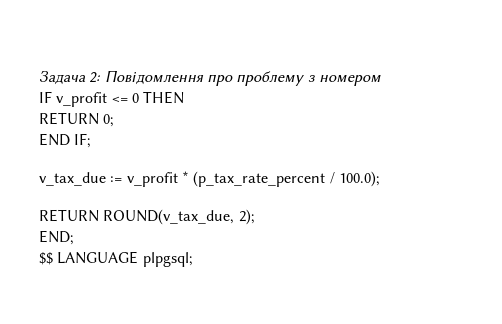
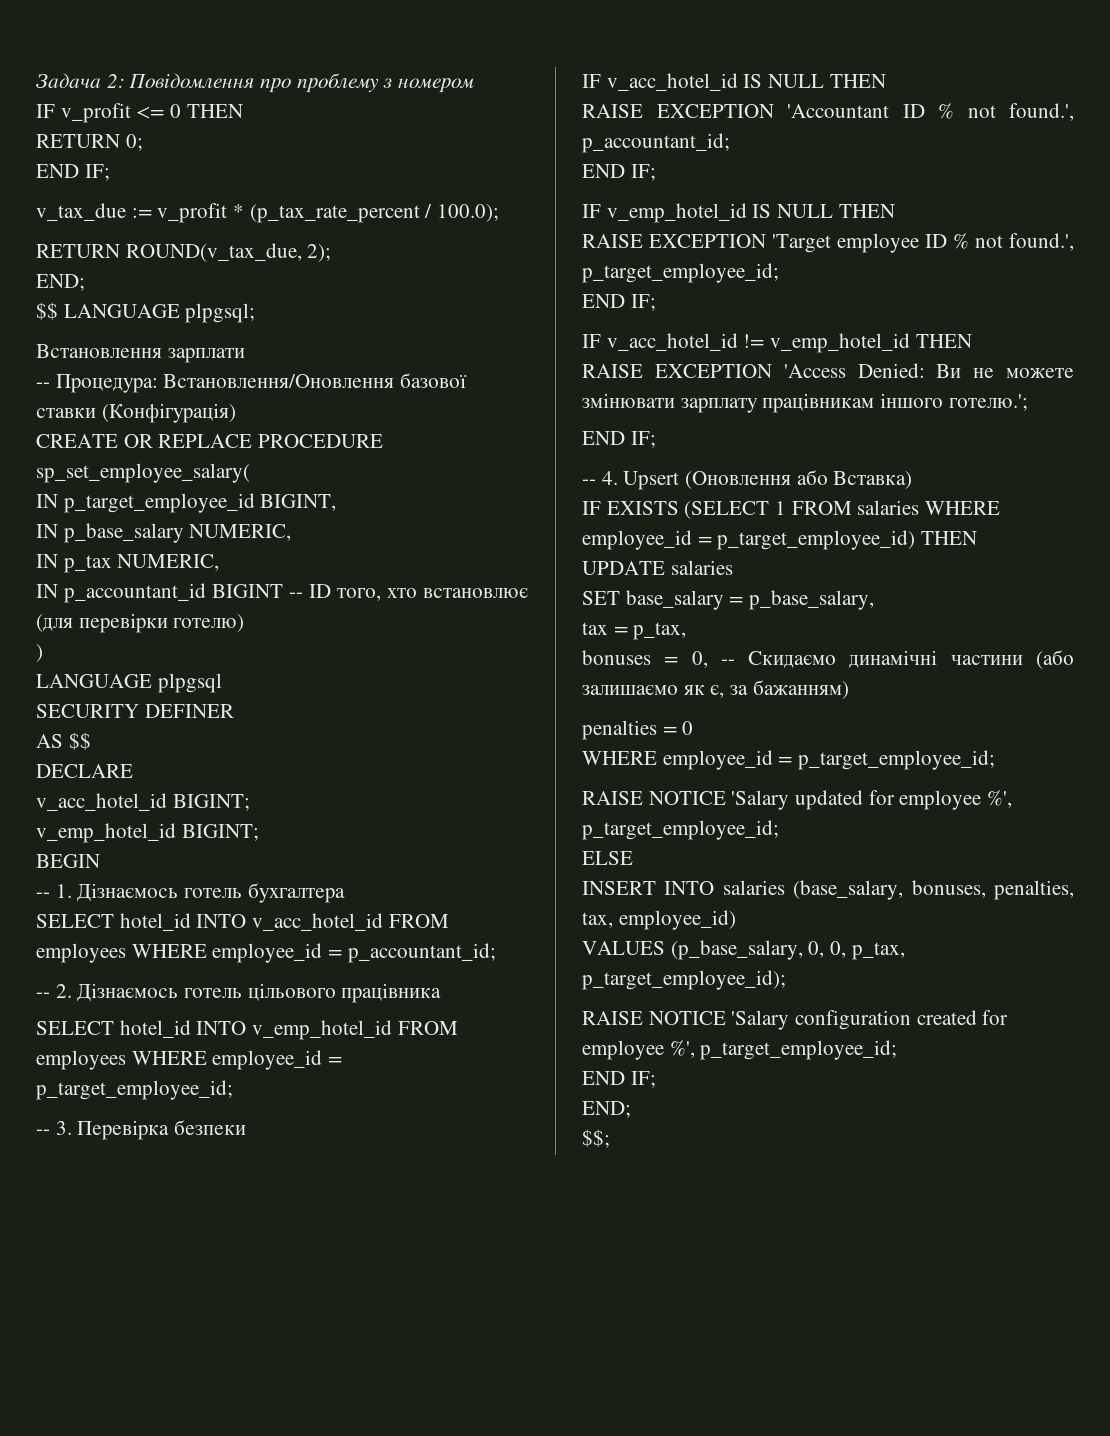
+ Встановлення зарплати
+ -- Процедура: Встановлення/Оновлення базової ставки (Конфігурація)
+ CREATE OR REPLACE PROCEDURE sp_set_employee_salary(
+ IN p_target_employee_id BIGINT,
+ IN p_base_salary NUMERIC,
+ IN p_tax NUMERIC,
+ IN p_accountant_id BIGINT -- ID того, хто встановлює (для перевірки готелю)
+ )
+ LANGUAGE plpgsql
+ SECURITY DEFINER
+ AS $$
+ DECLARE
+ v_acc_hotel_id BIGINT;
+ v_emp_hotel_id BIGINT;
+ BEGIN
+ -- 1. Дізнаємось готель бухгалтера
+ SELECT hotel_id INTO v_acc_hotel_id FROM employees WHERE employee_id = p_accountant_id;
+ -- 2. Дізнаємось готель цільового працівника
+ SELECT hotel_id INTO v_emp_hotel_id FROM employees WHERE employee_id = p_target_employee_id;
+ -- 3. Перевірка безпеки
+ IF v_acc_hotel_id IS NULL THEN
+ RAISE EXCEPTION 'Accountant ID % not found.', p_accountant_id;
+ END IF;
+ IF v_emp_hotel_id IS NULL THEN
+ RAISE EXCEPTION 'Target employee ID % not found.', p_target_employee_id;
+ END IF;
+ IF v_acc_hotel_id != v_emp_hotel_id THEN
+ RAISE EXCEPTION 'Access Denied: Ви не можете змінювати зарплату працівникам іншого готелю.';
+ END IF;
+ -- 4. Upsert (Оновлення або Вставка)
+ IF EXISTS (SELECT 1 FROM salaries WHERE employee_id = p_target_employee_id) THEN
+ UPDATE salaries
+ SET base_salary = p_base_salary,
+ tax = p_tax,
+ bonuses = 0, -- Скидаємо динамічні частини (або залишаємо як є, за бажанням)
+ penalties = 0
+ WHERE employee_id = p_target_employee_id;
+ RAISE NOTICE 'Salary updated for employee %', p_target_employee_id;
+ ELSE
+ INSERT INTO salaries (base_salary, bonuses, penalties, tax, employee_id)
+ VALUES (p_base_salary, 0, 0, p_tax, p_target_employee_id);
+ RAISE NOTICE 'Salary configuration created for employee %', p_target_employee_id;
+ END IF;
+ END;
+ $$;

